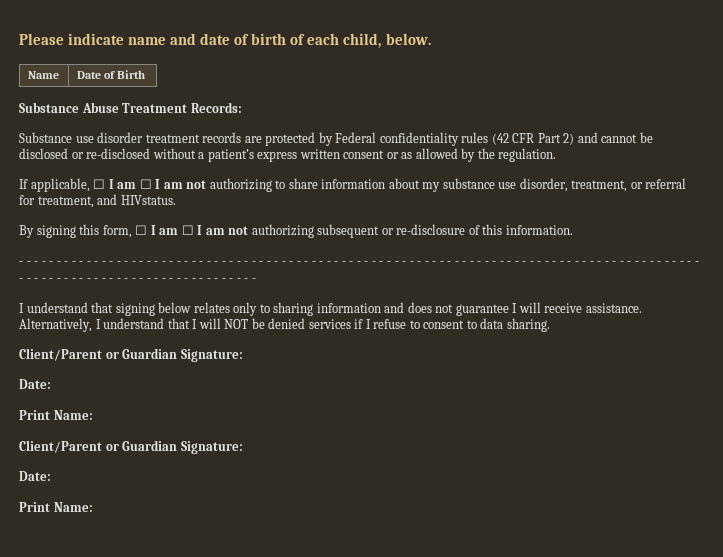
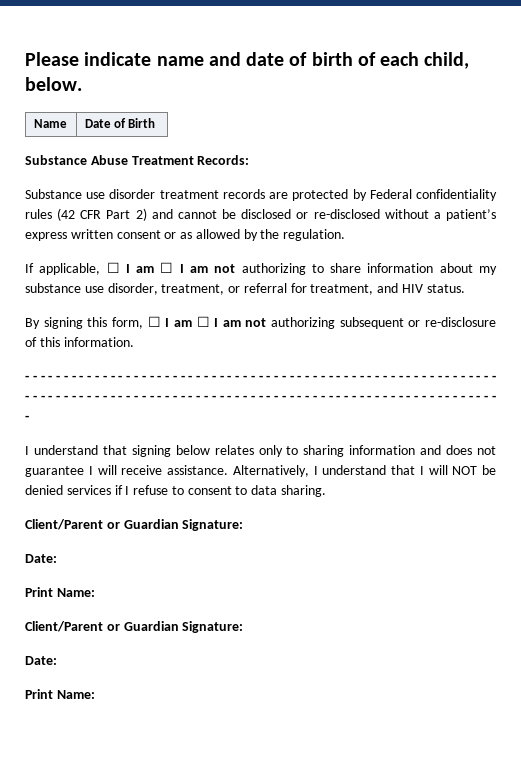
- If applicable, ☐ I am ☐ I am not authorizing to share information about my substance use disorder, treatment, or referral for treatment, and HIVstatus.
+ If applicable, ☐ I am ☐ I am not authorizing to share information about my substance use disorder, treatment, or referral for treatment, and HIV status.

